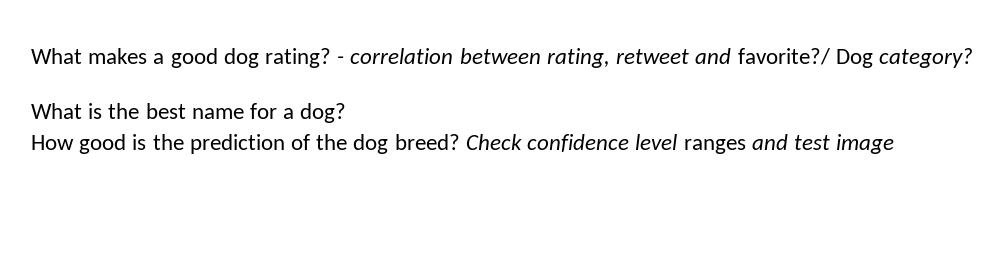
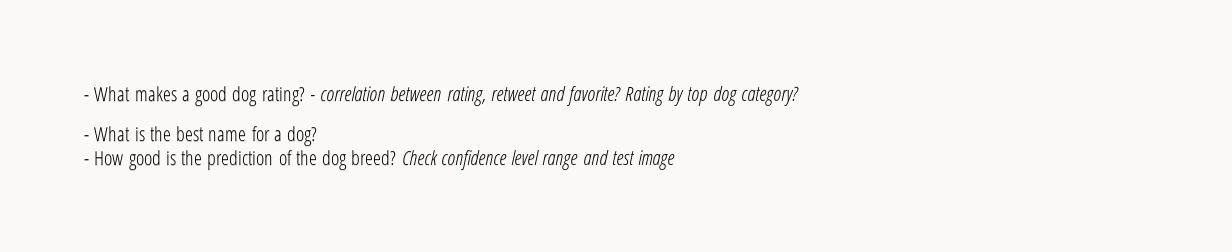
- What makes a good dog rating?
+ - What makes a good dog rating?
- - correlation between rating, retweet and favorite?/ Dog category?
+ - correlation between rating, retweet and favorite? Rating by top dog category?
- What is the best name for a dog?
+ - What is the best name for a dog?
- How good is the prediction of the dog breed?
+ - How good is the prediction of the dog breed?
- Check confidence level ranges and test image
+ Check confidence level range and test image

